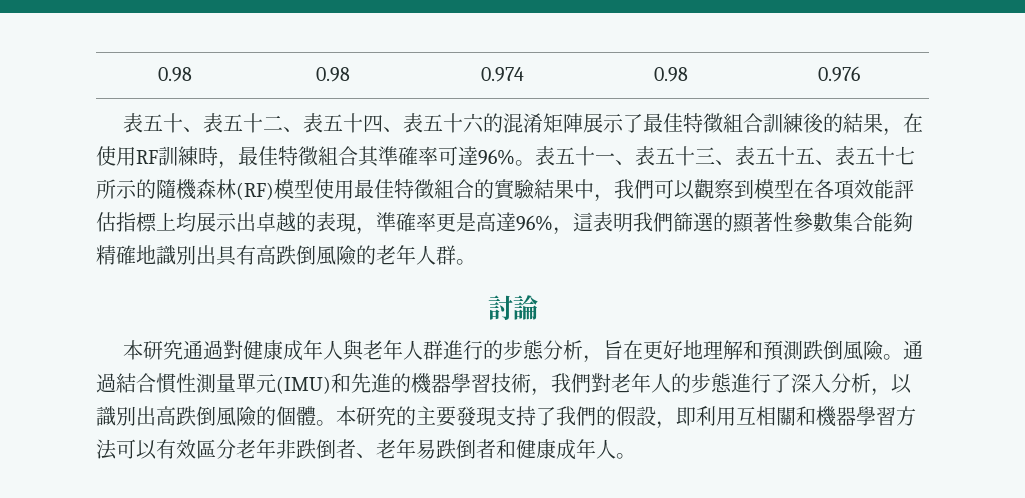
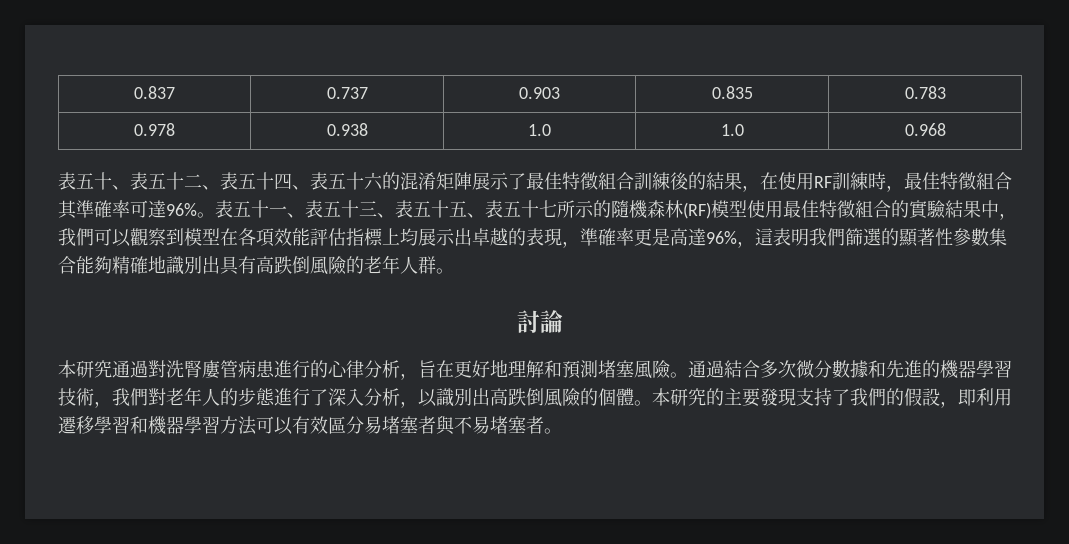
- 0.98 | 0.98 | 0.974 | 0.98 | 0.976
+ 0.837 | 0.737 | 0.903 | 0.835 | 0.783
+ 0.978 | 0.938 | 1.0 | 1.0 | 0.968
- 本研究通過對健康成年人與老年人群進行的步態分析，旨在更好地理解和預測跌倒風險。
+ 本研究通過對洗腎廔管病患進行的心律分析，旨在更好地理解和預測堵塞風險。
- 通過結合慣性測量單元(IMU)和先進的機器學習技術，我們對老年人的步態進行了深入分析，以識別出高跌倒風險的個體。
+ 通過結合多次微分數據和先進的機器學習技術，我們對老年人的步態進行了深入分析，以識別出高跌倒風險的個體。
- 本研究的主要發現支持了我們的假設，即利用互相關和機器學習方法可以有效區分老年非跌倒者、老年易跌倒者和健康成年人。
+ 本研究的主要發現支持了我們的假設，即利用遷移學習和機器學習方法可以有效區分易堵塞者與不易堵塞者。

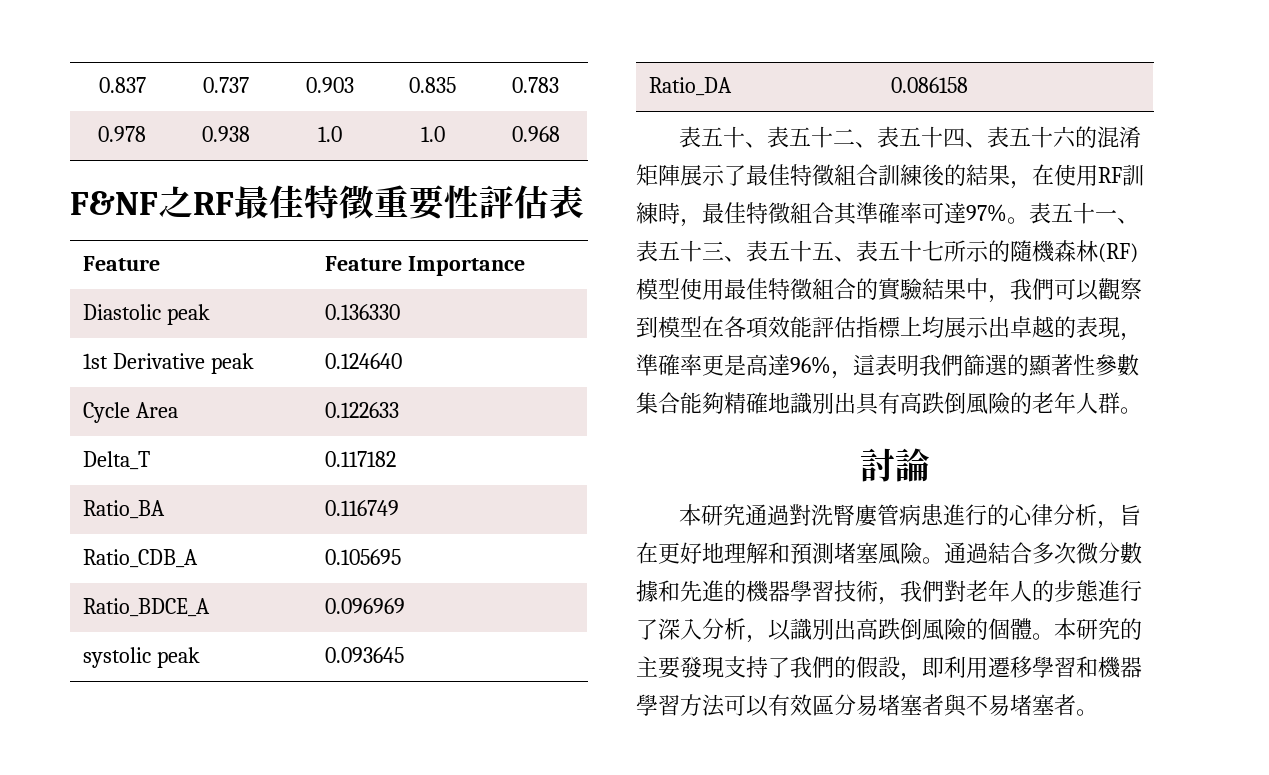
+ F&NF之RF最佳特徵重要性評估表
+ Feature | Feature Importance
+ Diastolic peak | 0.136330
+ 1st Derivative peak | 0.124640
+ Cycle Area | 0.122633
+ Delta_T | 0.117182
+ Ratio_BA | 0.116749
+ Ratio_CDB_A | 0.105695
+ Ratio_BDCE_A | 0.096969
+ systolic peak | 0.093645
+ Ratio_DA | 0.086158
- 表五十、表五十二、表五十四、表五十六的混淆矩陣展示了最佳特徵組合訓練後的結果，在使用RF訓練時，最佳特徵組合其準確率可達96%。
+ 表五十、表五十二、表五十四、表五十六的混淆矩陣展示了最佳特徵組合訓練後的結果，在使用RF訓練時，最佳特徵組合其準確率可達97%。

